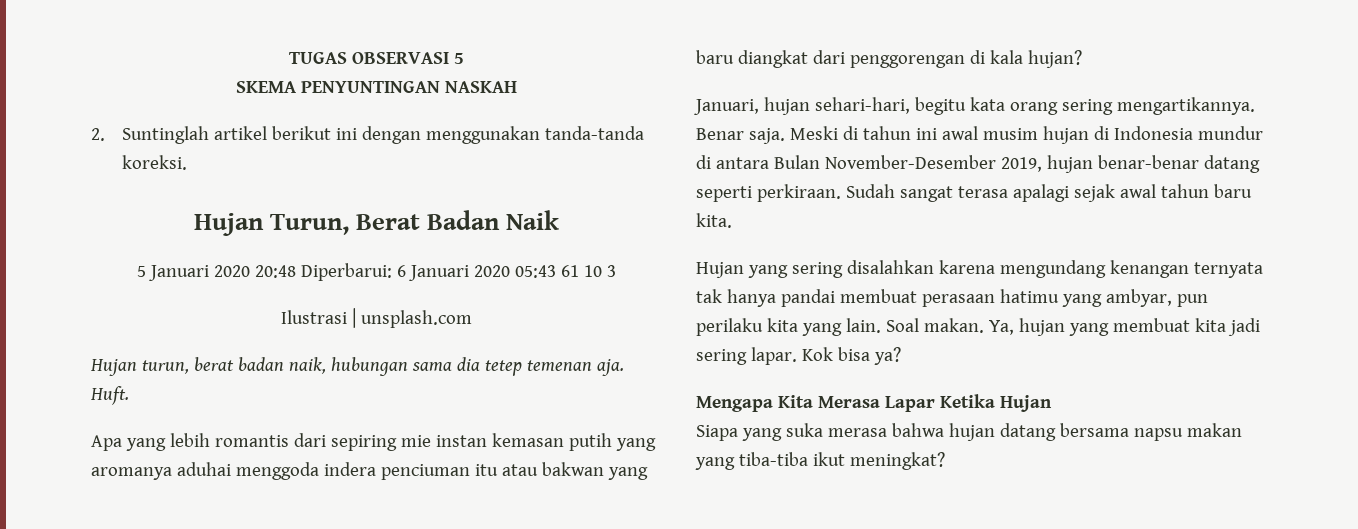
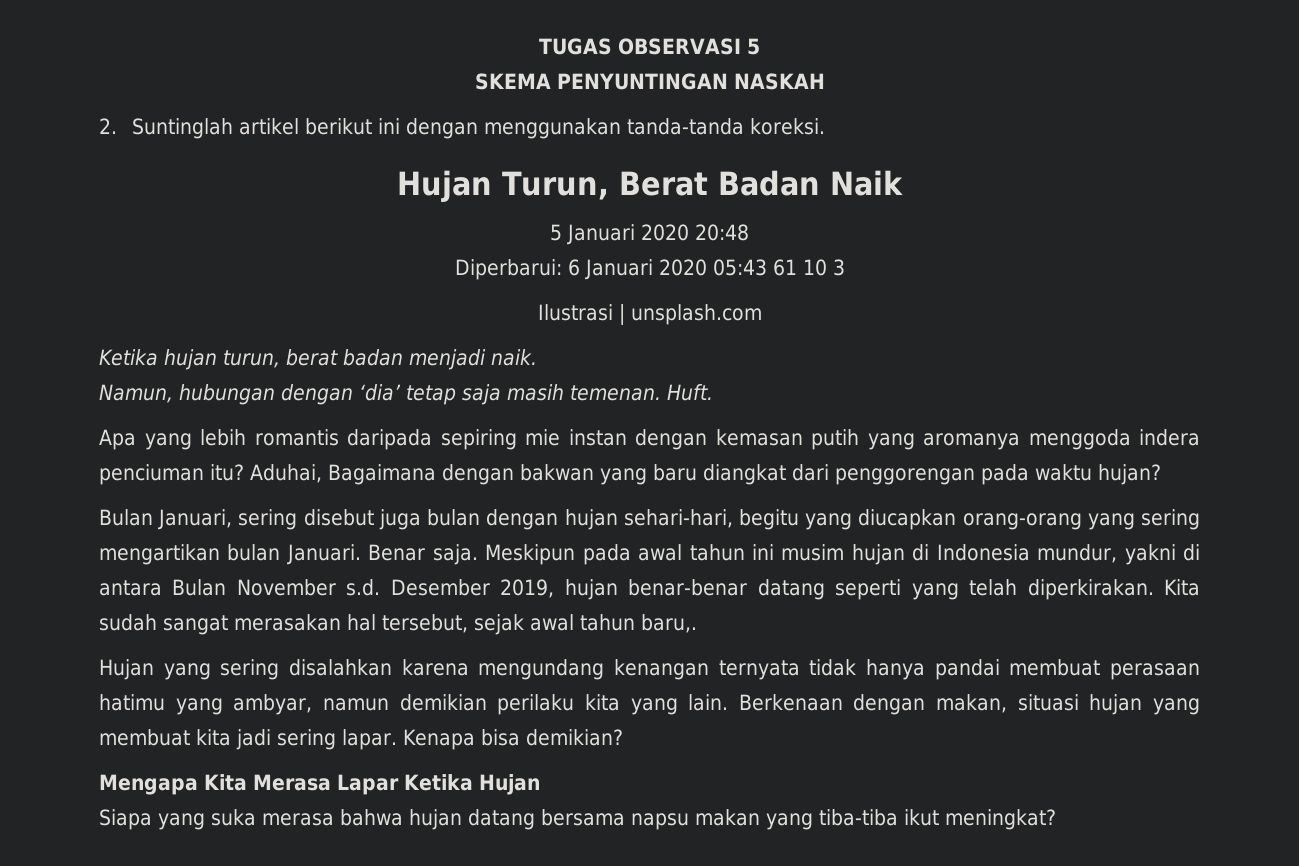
- 5 Januari 2020 20:48 Diperbarui: 6 Januari 2020 05:43 61 10 3
+ 5 Januari 2020 20:48
+ Diperbarui: 6 Januari 2020 05:43 61 10 3
- Hujan turun, berat badan naik, hubungan sama dia tetep temenan aja.
+ Ketika hujan turun, berat badan menjadi naik.
+ Namun, hubungan dengan ‘dia’ tetap saja masih temenan.
- Apa yang lebih romantis dari sepiring mie instan kemasan putih yang aromanya aduhai menggoda indera penciuman itu atau bakwan yang baru diangkat dari penggorengan di kala hujan?
+ Apa yang lebih romantis daripada sepiring mie instan dengan kemasan putih yang aromanya menggoda indera penciuman itu? Aduhai, Bagaimana dengan bakwan yang baru diangkat dari penggorengan pada waktu hujan?
- Januari, hujan sehari-hari, begitu kata orang sering mengartikannya. Benar saja. Meski di tahun ini awal musim hujan di Indonesia mundur di antara Bulan November-Desember 2019, hujan benar-benar datang seperti perkiraan. Sudah sangat terasa apalagi sejak awal tahun baru kita.
+ Bulan Januari, sering disebut juga bulan dengan hujan sehari-hari, begitu yang diucapkan orang-orang yang sering mengartikan bulan Januari. Benar saja. Meskipun pada awal tahun ini musim hujan di Indonesia mundur, yakni di antara Bulan November s.d. Desember 2019, hujan benar-benar datang seperti yang telah diperkirakan. Kita sudah sangat merasakan hal tersebut, sejak awal tahun baru,.
- Hujan yang sering disalahkan karena mengundang kenangan ternyata tak hanya pandai membuat perasaan hatimu yang ambyar, pun perilaku kita yang lain.
+ Hujan yang sering disalahkan karena mengundang kenangan ternyata tidak hanya pandai membuat perasaan hatimu yang ambyar, namun demikian perilaku kita yang lain.
- Soal makan. Ya, hujan yang membuat kita jadi sering lapar.
+ Berkenaan dengan makan, situasi hujan yang membuat kita jadi sering lapar.
- Kok bisa ya?
+ Kenapa bisa demikian?

